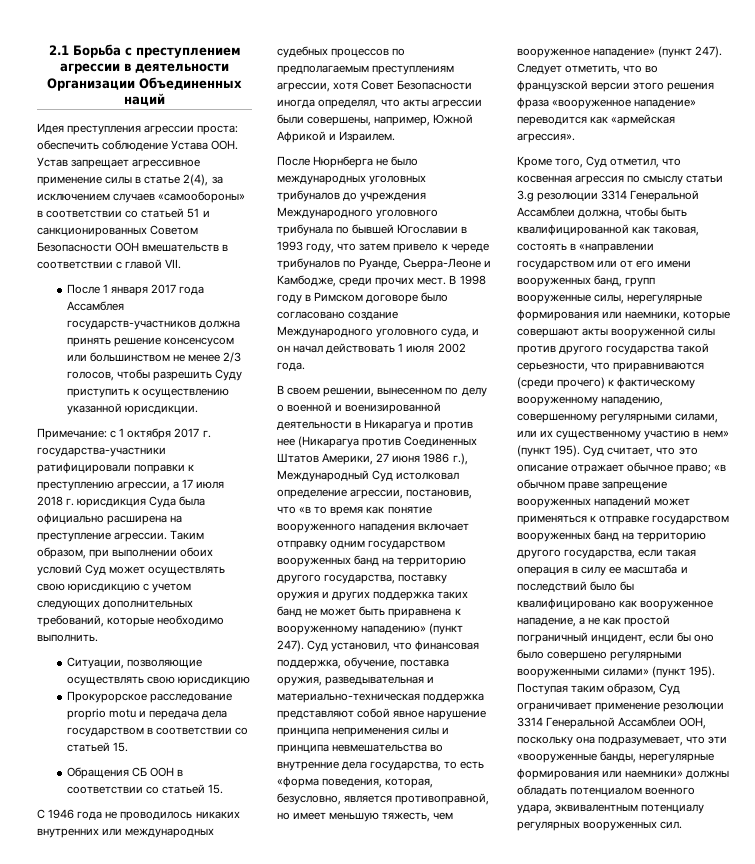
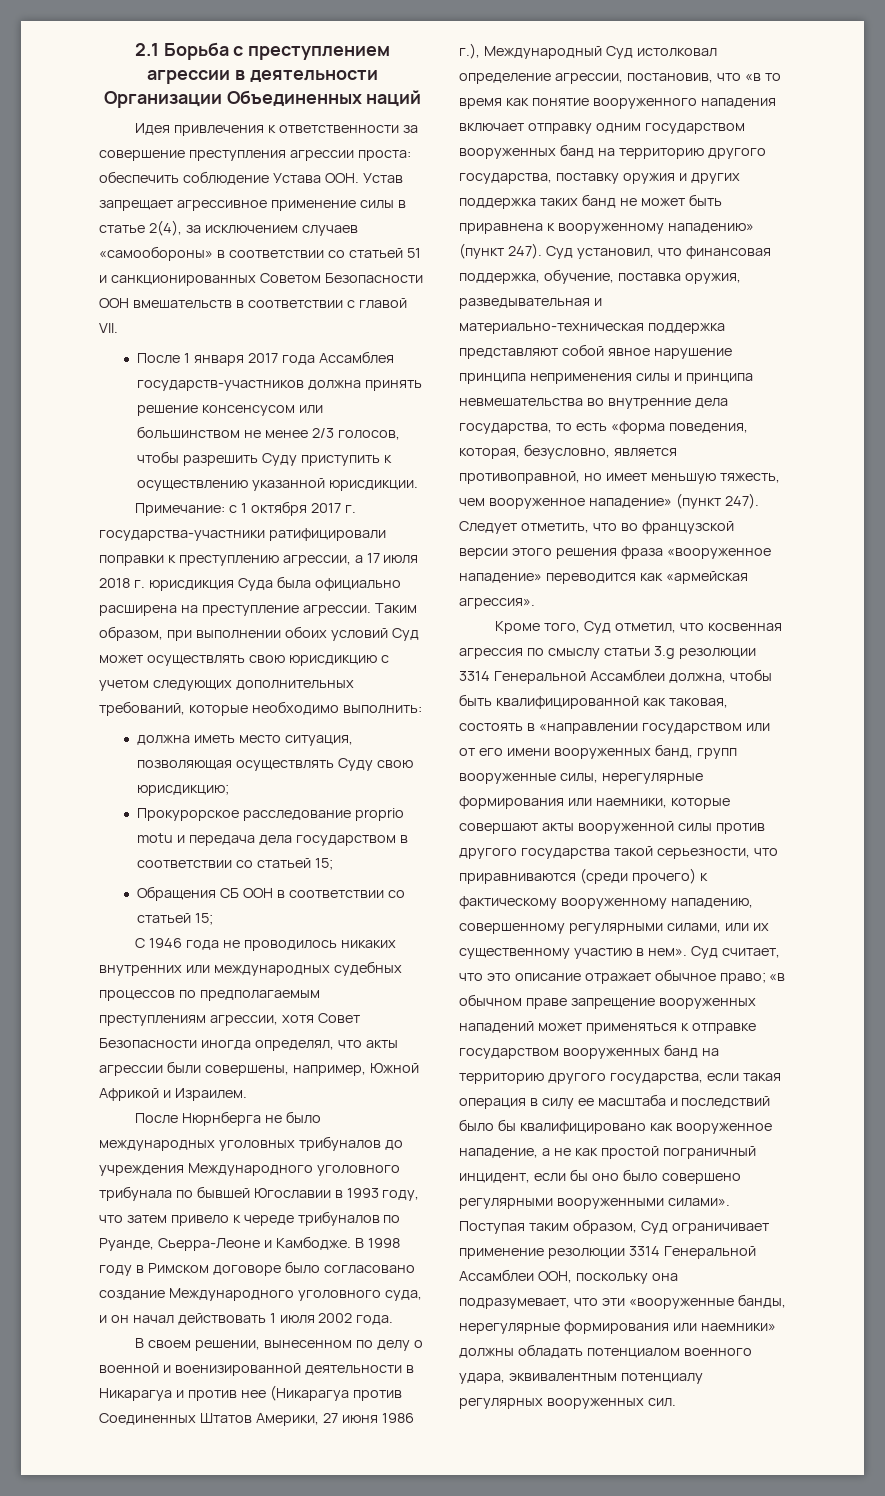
- Идея преступления агрессии проста: обеспечить соблюдение Устава ООН. Устав запрещает агрессивное применение силы в статье 2(4), за исключением случаев «самообороны» в соответствии со статьей 51 и санкционированных Советом Безопасности ООН вмешательств в соответствии с главой VII.
+ Идея привлечения к ответственности за совершение преступления агрессии проста: обеспечить соблюдение Устава ООН. Устав запрещает агрессивное применение силы в статье 2(4), за исключением случаев «самообороны» в соответствии со статьей 51 и санкционированных Советом Безопасности ООН вмешательств в соответствии с главой VII.
- Таким образом, при выполнении обоих условий Суд может осуществлять свою юрисдикцию с учетом следующих дополнительных требований, которые необходимо выполнить.
- Ситуации, позволяющие осуществлять свою юрисдикцию
+ Таким образом, при выполнении обоих условий Суд может осуществлять свою юрисдикцию с учетом следующих дополнительных требований, которые необходимо выполнить:
+ должна иметь место ситуация, позволяющая осуществлять Суду свою юрисдикцию;
- Прокурорское расследование proprio motu и передача дела государством в соответствии со статьей 15.
+ Прокурорское расследование proprio motu и передача дела государством в соответствии со статьей 15;
- Обращения СБ ООН в соответствии со статьей 15.
+ Обращения СБ ООН в соответствии со статьей 15;
- После Нюрнберга не было международных уголовных трибуналов до учреждения Международного уголовного трибунала по бывшей Югославии в 1993 году, что затем привело к череде трибуналов по Руанде, Сьерра-Леоне и Камбодже, среди прочих мест.
+ После Нюрнберга не было международных уголовных трибуналов до учреждения Международного уголовного трибунала по бывшей Югославии в 1993 году, что затем привело к череде трибуналов по Руанде, Сьерра-Леоне и Камбодже.
- Кроме того, Суд отметил, что косвенная агрессия по смыслу статьи 3.g резолюции 3314 Генеральной Ассамблеи должна, чтобы быть квалифицированной как таковая, состоять в «направлении государством или от его имени вооруженных банд, групп вооруженные силы, нерегулярные формирования или наемники, которые совершают акты вооруженной силы против другого государства такой серьезности, что приравниваются (среди прочего) к фактическому вооруженному нападению, совершенному регулярными силами, или их существенному участию в нем» (пункт 195).
+ Кроме того, Суд отметил, что косвенная агрессия по смыслу статьи 3.g резолюции 3314 Генеральной Ассамблеи должна, чтобы быть квалифицированной как таковая, состоять в «направлении государством или от его имени вооруженных банд, групп вооруженные силы, нерегулярные формирования или наемники, которые совершают акты вооруженной силы против другого государства такой серьезности, что приравниваются (среди прочего) к фактическому вооруженному нападению, совершенному регулярными силами, или их существенному участию в нем».
- Суд считает, что это описание отражает обычное право; «в обычном праве запрещение вооруженных нападений может применяться к отправке государством вооруженных банд на территорию другого государства, если такая операция в силу ее масштаба и последствий было бы квалифицировано как вооруженное нападение, а не как простой пограничный инцидент, если бы оно было совершено регулярными вооруженными силами» (пункт 195).
+ Суд считает, что это описание отражает обычное право; «в обычном праве запрещение вооруженных нападений может применяться к отправке государством вооруженных банд на территорию другого государства, если такая операция в силу ее масштаба и последствий было бы квалифицировано как вооруженное нападение, а не как простой пограничный инцидент, если бы оно было совершено регулярными вооруженными силами».

